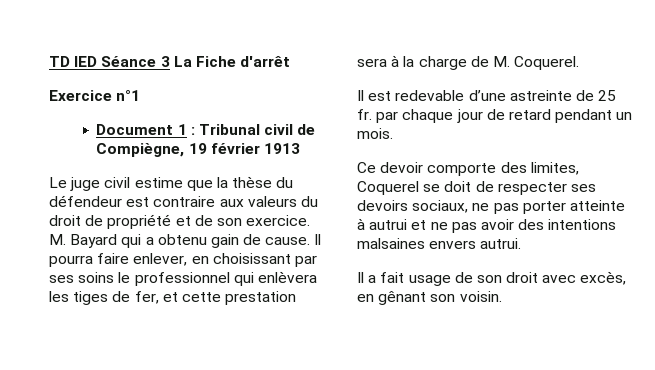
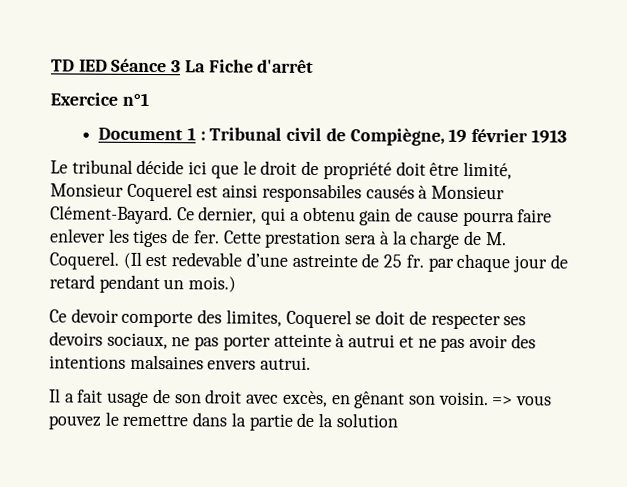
- Le juge civil estime que la thèse du défendeur est contraire aux valeurs du droit de propriété et de son exercice. M. Bayard qui a obtenu gain de cause. Il pourra faire enlever, en choisissant par ses soins le professionnel qui enlèvera les tiges de fer, et cette prestation sera à la charge de M. Coquerel.
- Il est redevable d’une astreinte de 25 fr. par chaque jour de retard pendant un mois.
+ Le tribunal décide ici que le droit de propriété doit être limité, Monsieur Coquerel est ainsi responsabiles causés à Monsieur Clément-Bayard. Ce dernier, qui a obtenu gain de cause pourra faire enlever les tiges de fer. Cette prestation sera à la charge de M. Coquerel. (Il est redevable d’une astreinte de 25 fr. par chaque jour de retard pendant un mois.)
+ => vous pouvez le remettre dans la partie de la solution

